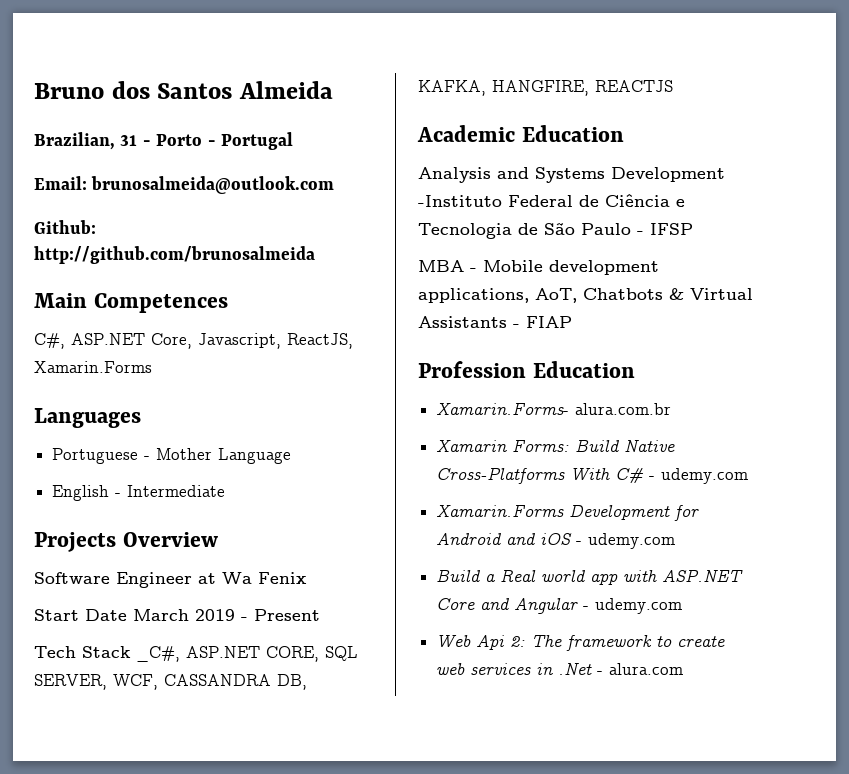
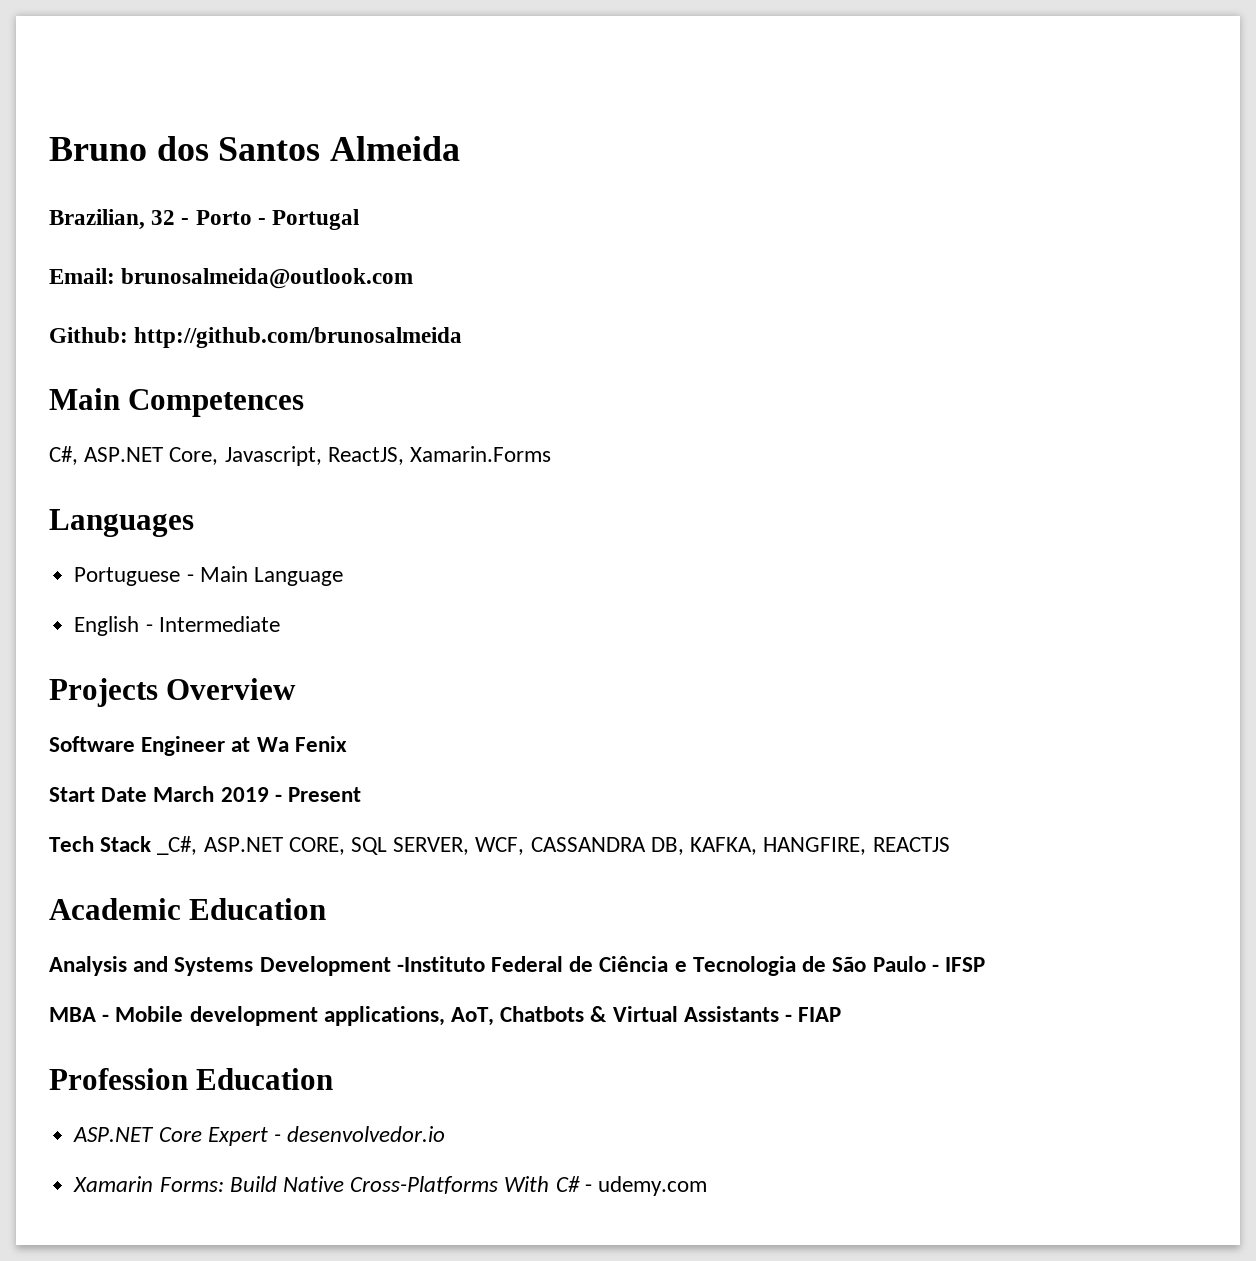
- Brazilian, 31 - Porto - Portugal
+ Brazilian, 32 - Porto - Portugal
- Portuguese - Mother Language
+ Portuguese - Main Language
- Xamarin.Forms- alura.com.br
+ ASP.NET Core Expert - desenvolvedor.io
- Xamarin.Forms Development for Android and iOS - udemy.com
- Build a Real world app with ASP.NET Core and Angular - udemy.com
- Web Api 2: The framework to create web services in .Net - alura.com

